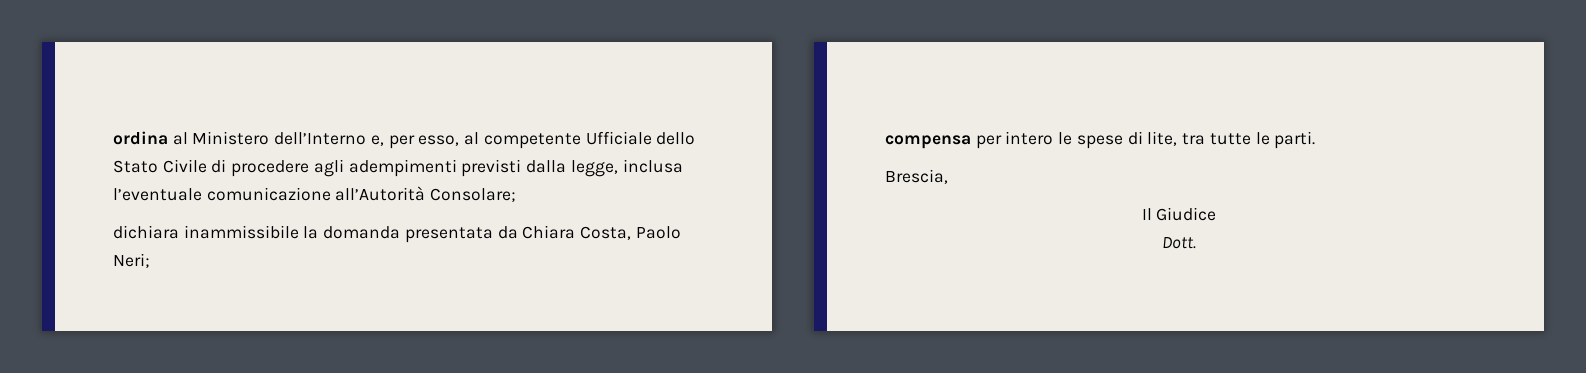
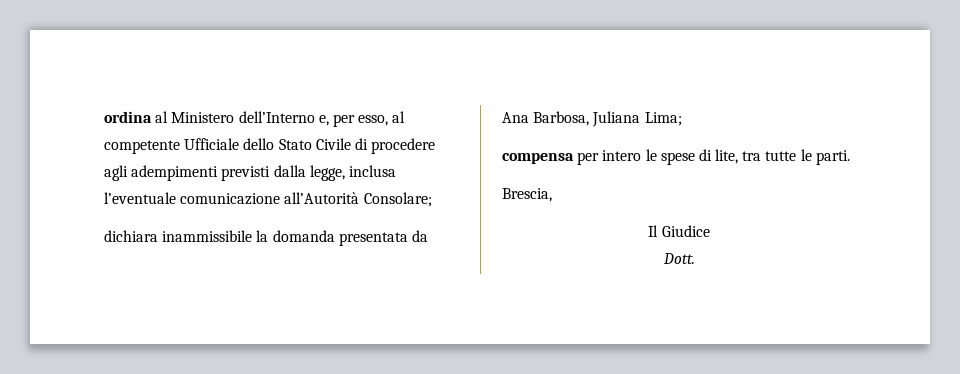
- dichiara inammissibile la domanda presentata da Chiara Costa, Paolo Neri;
+ dichiara inammissibile la domanda presentata da Ana Barbosa, Juliana Lima;

